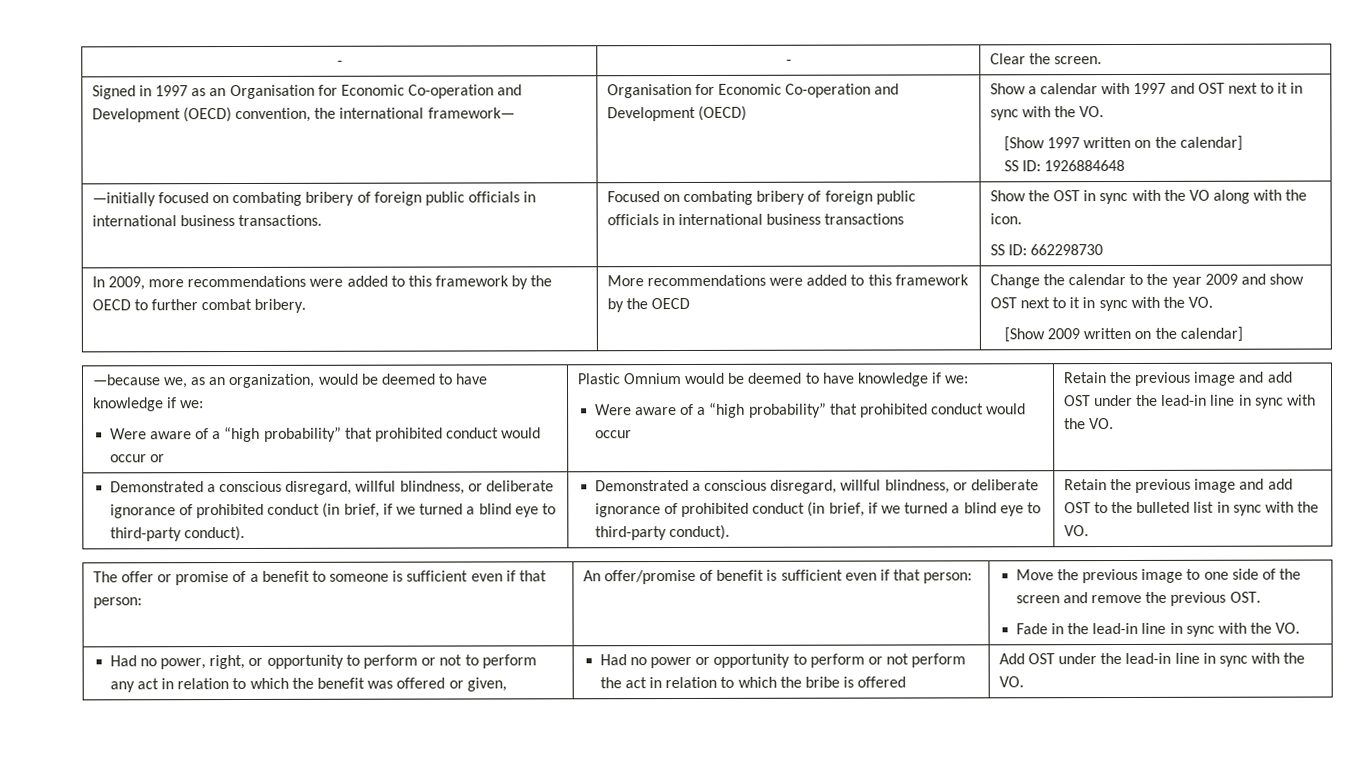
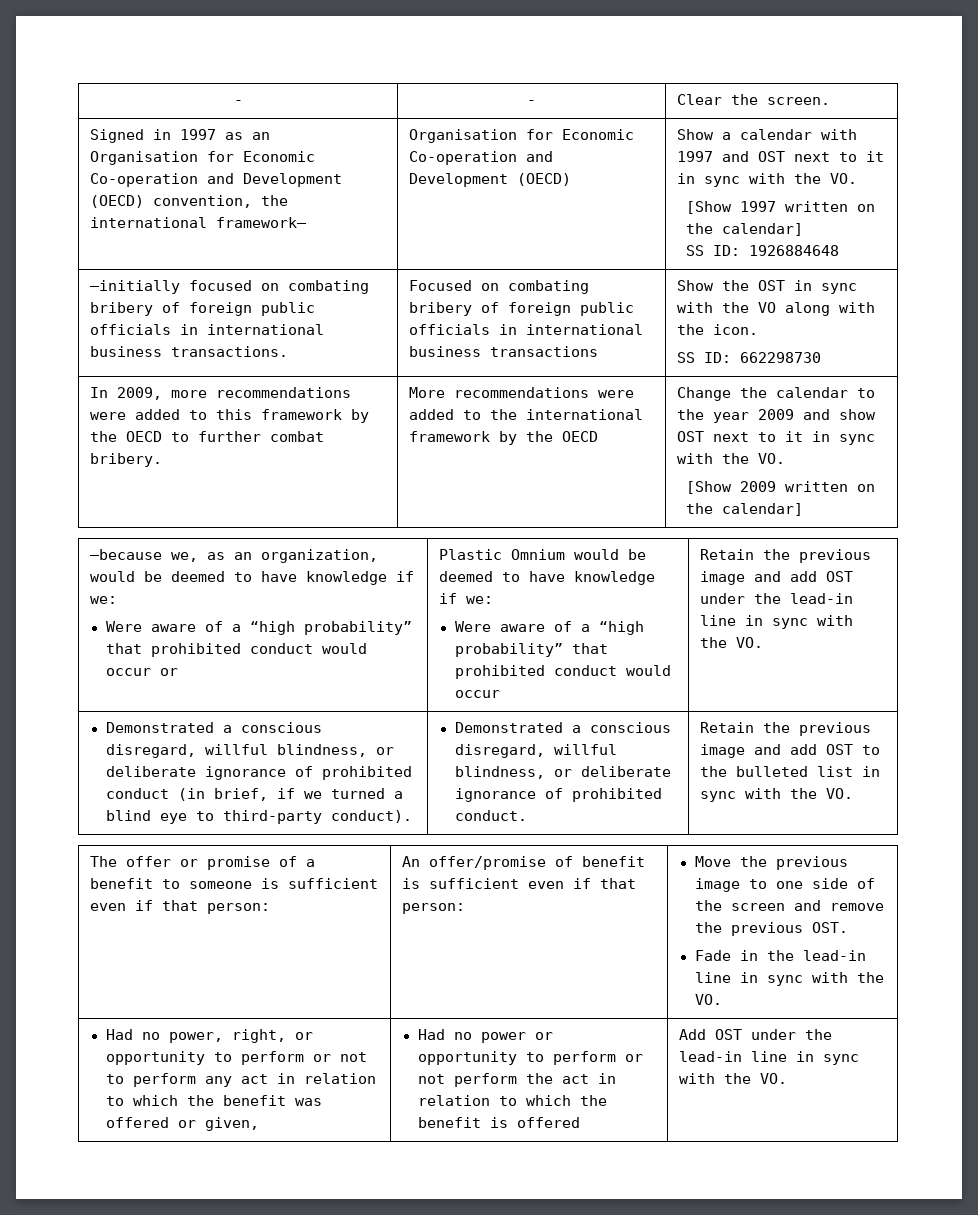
- More recommendations were added to this framework by the OECD
+ More recommendations were added to the international framework by the OECD
- Demonstrated a conscious disregard, willful blindness, or deliberate ignorance of prohibited conduct (in brief, if we turned a blind eye to third-party conduct). | Demonstrated a conscious disregard, willful blindness, or deliberate ignorance of prohibited conduct (in brief, if we turned a blind eye to third-party conduct).
+ Demonstrated a conscious disregard, willful blindness, or deliberate ignorance of prohibited conduct (in brief, if we turned a blind eye to third-party conduct). | Demonstrated a conscious disregard, willful blindness, or deliberate ignorance of prohibited conduct.
- Had no power or opportunity to perform or not perform the act in relation to which the bribe is offered
+ Had no power or opportunity to perform or not perform the act in relation to which the benefit is offered

